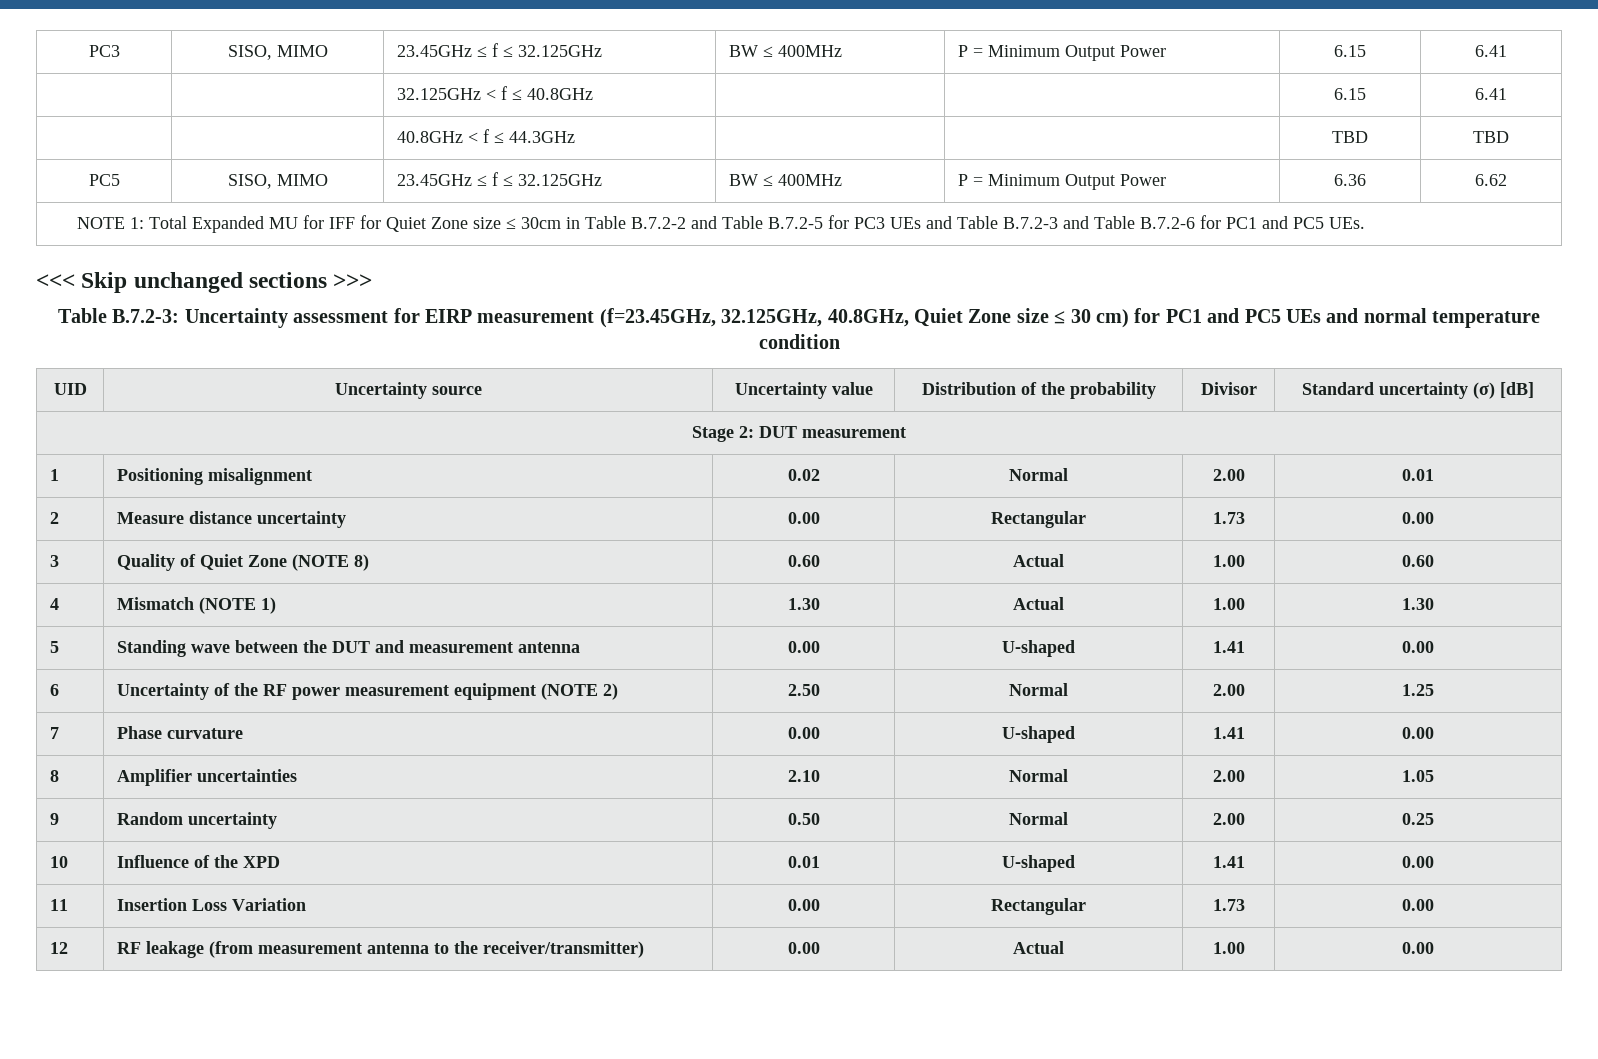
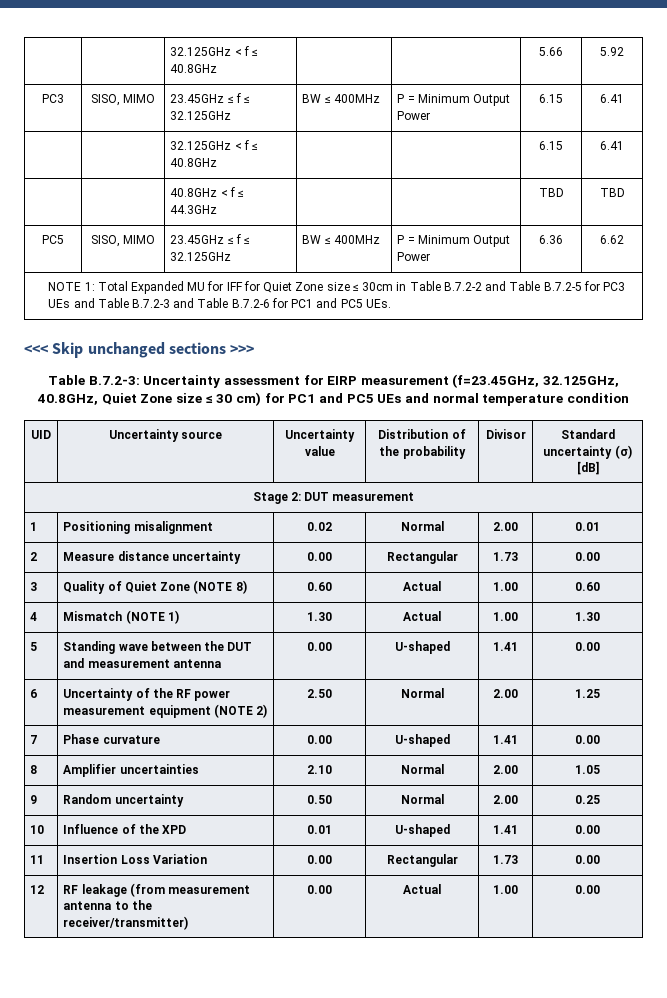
+ | | 32.125GHz < f ≤ 40.8GHz | | | 5.66 | 5.92

